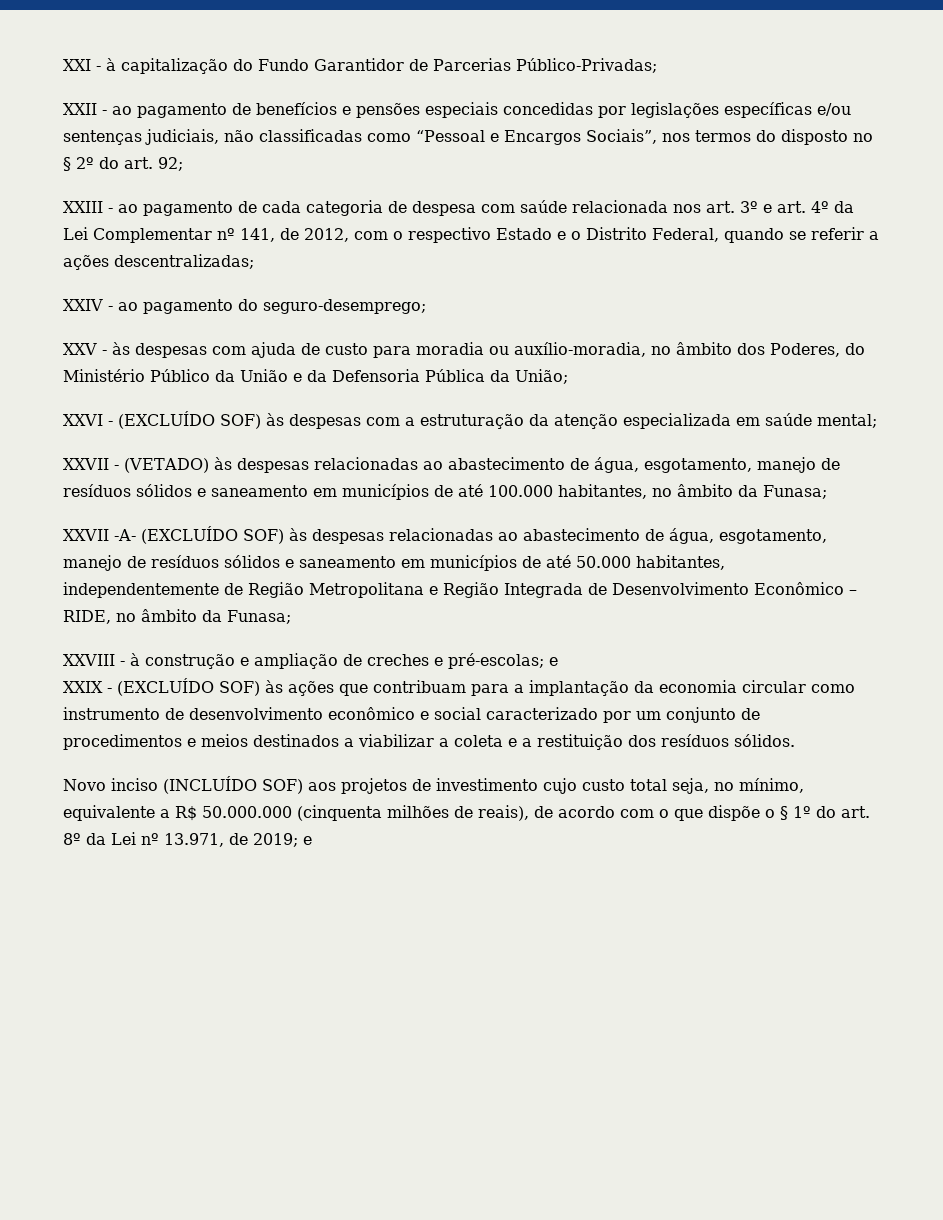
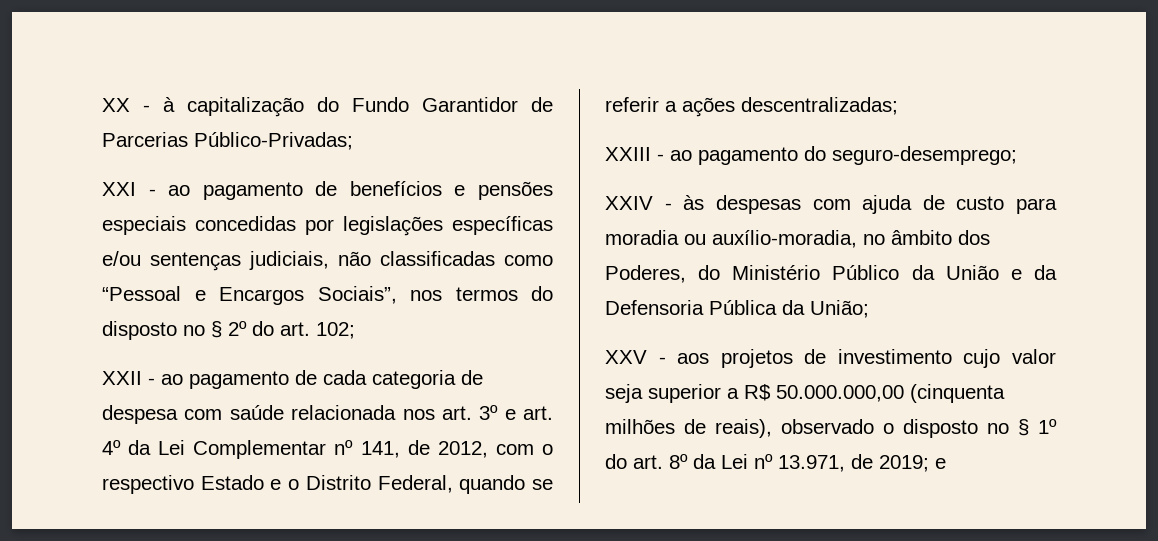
- XXI - à capitalização do Fundo Garantidor de Parcerias Público-Privadas;
+ XX - à capitalização do Fundo Garantidor de Parcerias Público-Privadas;
- XXII - ao pagamento de benefícios e pensões especiais concedidas por legislações específicas e/ou sentenças judiciais, não classificadas como “Pessoal e Encargos Sociais”, nos termos do disposto no § 2º do art. 92;
- XXIII - ao pagamento de cada categoria de despesa com saúde relacionada nos art. 3º e art. 4º da Lei Complementar nº 141, de 2012, com o respectivo Estado e o Distrito Federal, quando se referir a ações descentralizadas;
+ XXI - ao pagamento de benefícios e pensões especiais concedidas por legislações específicas e/ou sentenças judiciais, não classificadas como “Pessoal e Encargos Sociais”, nos termos do disposto no § 2º do art. 102;
+ XXII - ao pagamento de cada categoria de despesa com saúde relacionada nos art. 3º e art. 4º da Lei Complementar nº 141, de 2012, com o respectivo Estado e o Distrito Federal, quando se referir a ações descentralizadas;
- XXIV - ao pagamento do seguro-desemprego;
+ XXIII - ao pagamento do seguro-desemprego;
- XXV - às despesas com ajuda de custo para moradia ou auxílio-moradia, no âmbito dos Poderes, do Ministério Público da União e da Defensoria Pública da União;
+ XXIV - às despesas com ajuda de custo para moradia ou auxílio-moradia, no âmbito dos Poderes, do Ministério Público da União e da Defensoria Pública da União;
- XXVI - (EXCLUÍDO SOF) às despesas com a estruturação da atenção especializada em saúde mental;
- XXVII - (VETADO) às despesas relacionadas ao abastecimento de água, esgotamento, manejo de resíduos sólidos e saneamento em municípios de até 100.000 habitantes, no âmbito da Funasa;
- XXVII -A- (EXCLUÍDO SOF) às despesas relacionadas ao abastecimento de água, esgotamento, manejo de resíduos sólidos e saneamento em municípios de até 50.000 habitantes, independentemente de Região Metropolitana e Região Integrada de Desenvolvimento Econômico – RIDE, no âmbito da Funasa;
- XXVIII - à construção e ampliação de creches e pré-escolas; e
- XXIX - (EXCLUÍDO SOF) às ações que contribuam para a implantação da economia circular como instrumento de desenvolvimento econômico e social caracterizado por um conjunto de procedimentos e meios destinados a viabilizar a coleta e a restituição dos resíduos sólidos.
- Novo inciso (INCLUÍDO SOF) aos projetos de investimento cujo custo total seja, no mínimo, equivalente a R$ 50.000.000 (cinquenta milhões de reais), de acordo com o que dispõe o § 1º do art. 8º da Lei nº 13.971, de 2019; e
+ XXV - aos projetos de investimento cujo valor seja superior a R$ 50.000.000,00 (cinquenta milhões de reais), observado o disposto no § 1º do art. 8º da Lei nº 13.971, de 2019; e

